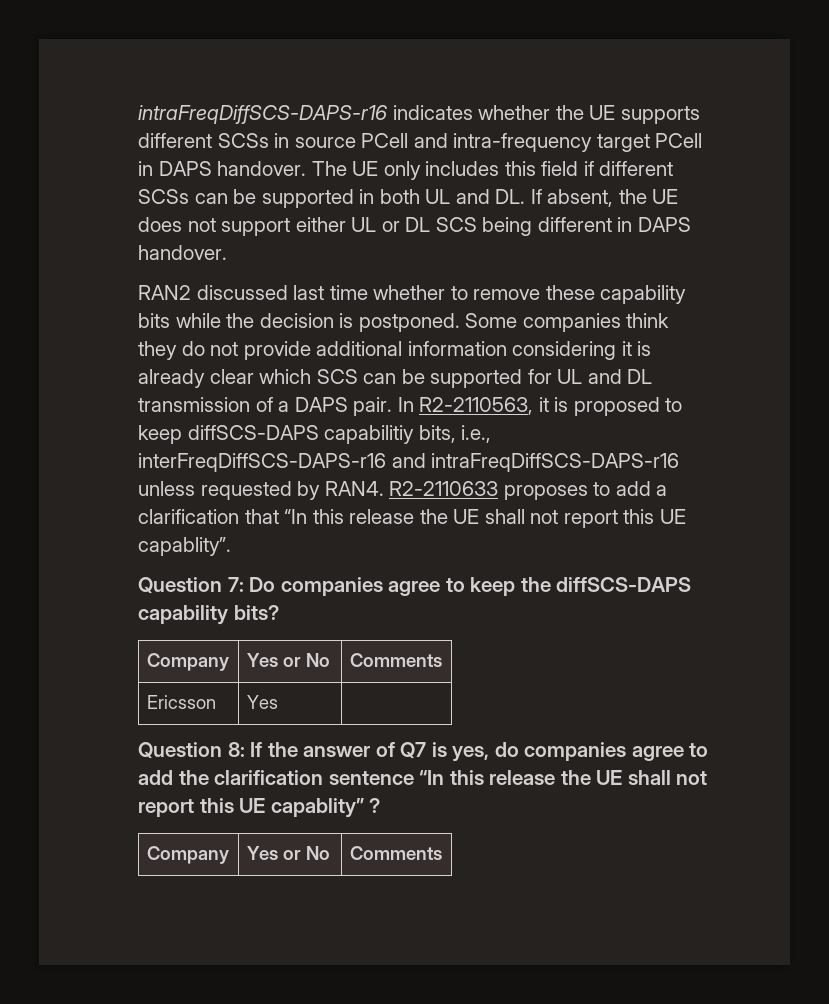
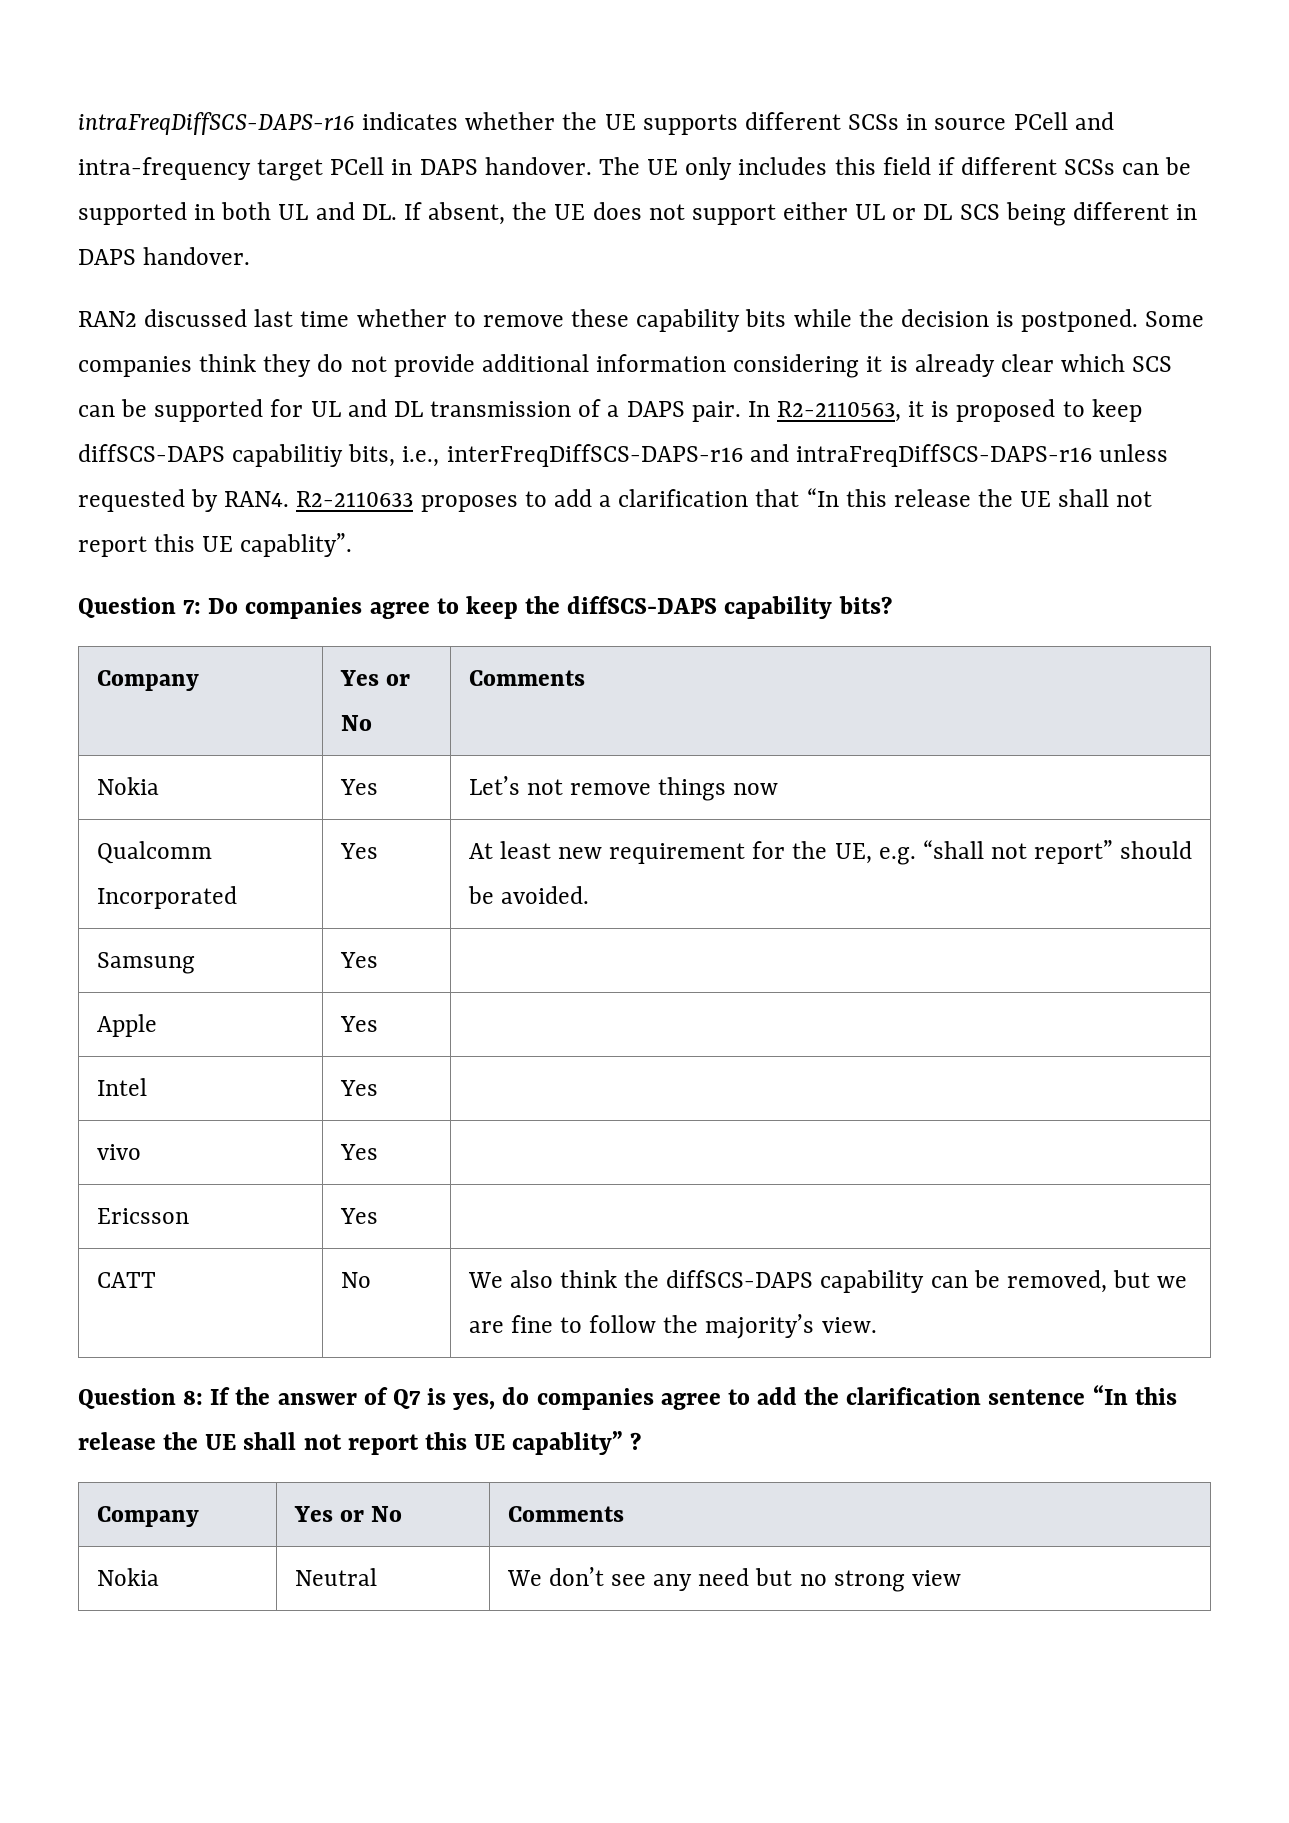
+ Nokia | Yes | Let’s not remove things now
+ Qualcomm Incorporated | Yes | At least new requirement for the UE, e.g. “shall not report” should be avoided.
+ Samsung | Yes |
+ Apple | Yes |
+ Intel | Yes |
+ vivo | Yes |
  Ericsson | Yes |
+ CATT | No | We also think the diffSCS-DAPS capability can be removed, but we are fine to follow the majority’s view.
+ Nokia | Neutral | We don’t see any need but no strong view

